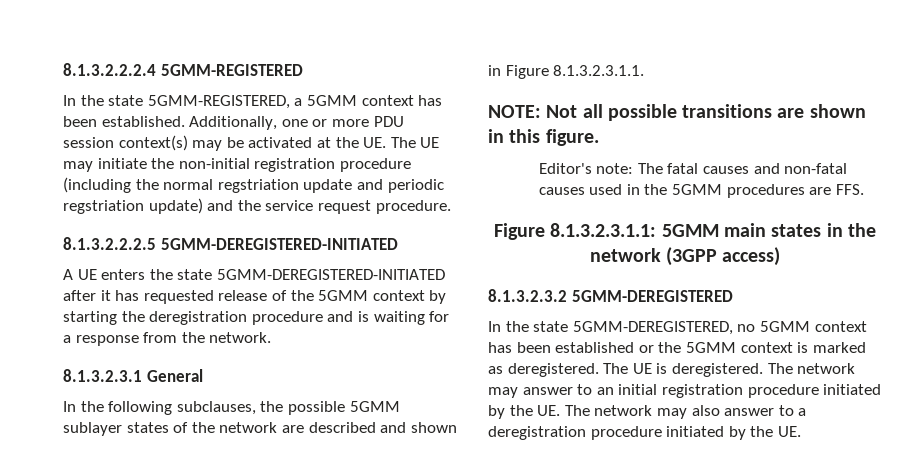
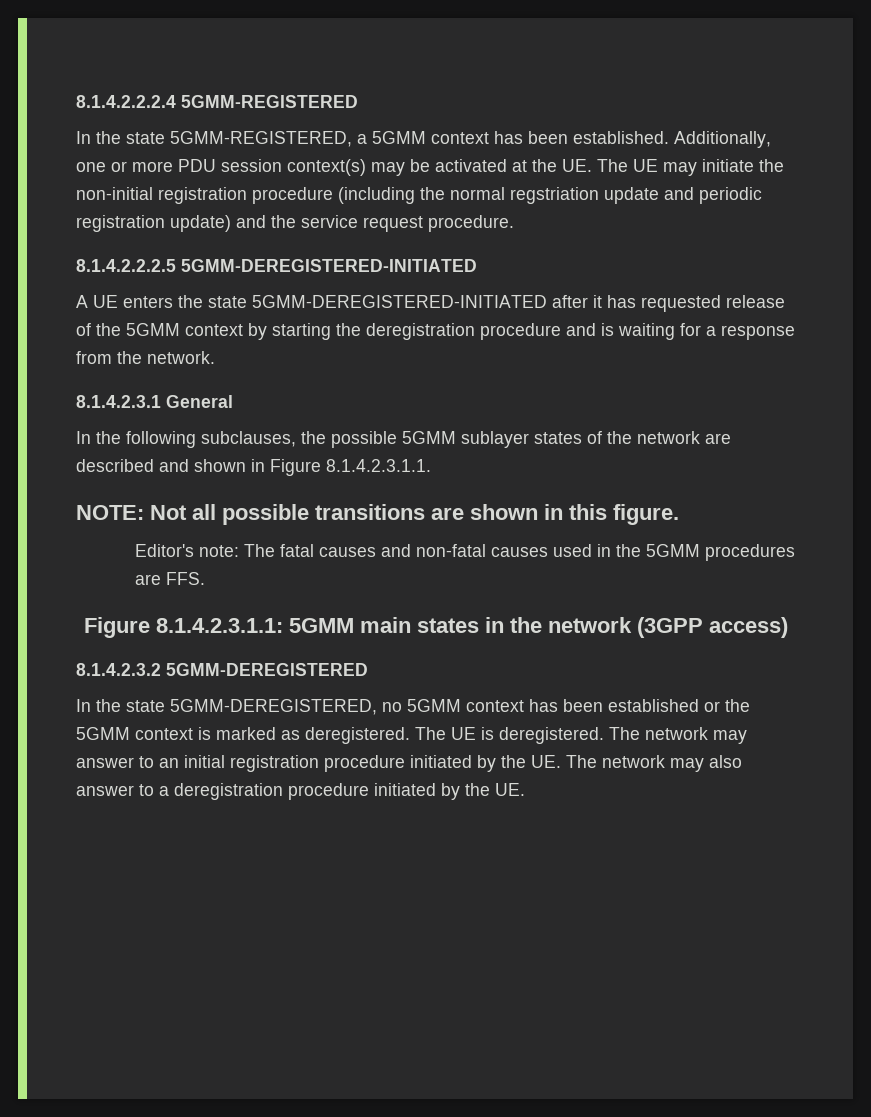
- 8.1.3.2.2.2.4 5GMM-REGISTERED
+ 8.1.4.2.2.2.4 5GMM-REGISTERED
- Additionally, one or more PDU session context(s) may be activated at the UE. The UE may initiate the non-initial registration procedure (including the normal regstriation update and periodic regstriation update) and the service request procedure.
+ Additionally, one or more PDU session context(s) may be activated at the UE. The UE may initiate the non-initial registration procedure (including the normal regstriation update and periodic registration update) and the service request procedure.
- 8.1.3.2.2.2.5 5GMM-DEREGISTERED-INITIATED
+ 8.1.4.2.2.2.5 5GMM-DEREGISTERED-INITIATED
- 8.1.3.2.3.1 General
+ 8.1.4.2.3.1 General
- In the following subclauses, the possible 5GMM sublayer states of the network are described and shown in Figure 8.1.3.2.3.1.1.
+ In the following subclauses, the possible 5GMM sublayer states of the network are described and shown in Figure 8.1.4.2.3.1.1.
- Figure 8.1.3.2.3.1.1: 5GMM main states in the network (3GPP access)
+ Figure 8.1.4.2.3.1.1: 5GMM main states in the network (3GPP access)
- 8.1.3.2.3.2 5GMM-DEREGISTERED
+ 8.1.4.2.3.2 5GMM-DEREGISTERED

